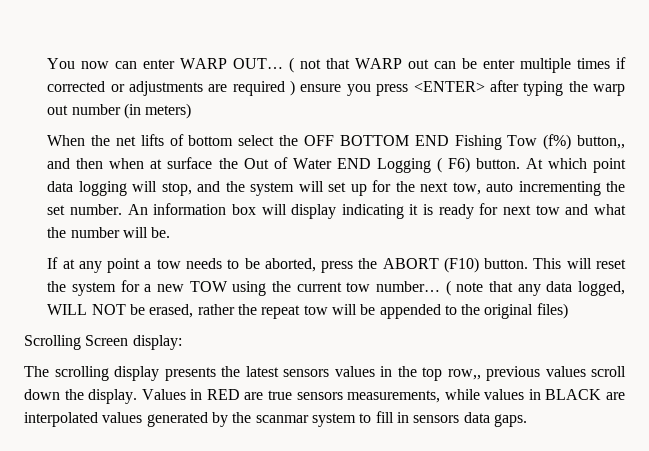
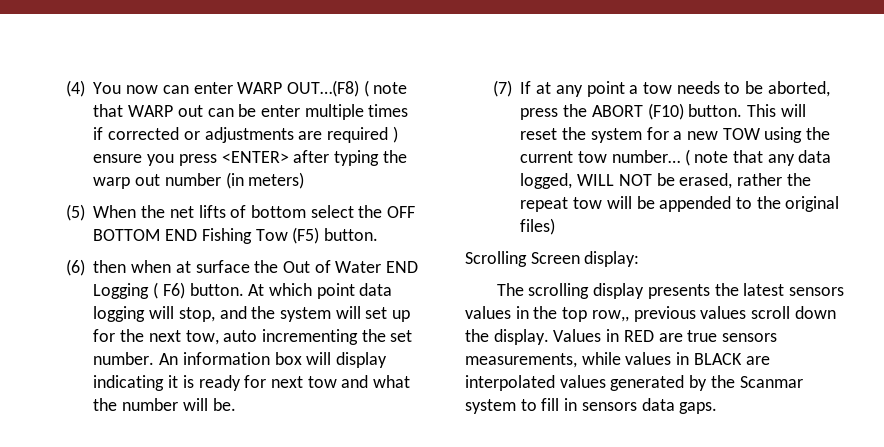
- You now can enter WARP OUT… ( not that WARP out can be enter multiple times if corrected or adjustments are required ) ensure you press <ENTER> after typing the warp out number (in meters)
+ (4) You now can enter WARP OUT…(F8) ( note that WARP out can be enter multiple times if corrected or adjustments are required ) ensure you press <ENTER> after typing the warp out number (in meters)
- When the net lifts of bottom select the OFF BOTTOM END Fishing Tow (f%) button,, and then when at surface the Out of Water END Logging ( F6) button.
+ (5) When the net lifts of bottom select the OFF BOTTOM END Fishing Tow (F5) button.
+ (6) then when at surface the Out of Water END Logging ( F6) button.
- If at any point a tow needs to be aborted, press the ABORT (F10) button.
+ (7) If at any point a tow needs to be aborted, press the ABORT (F10) button.
- Values in RED are true sensors measurements, while values in BLACK are interpolated values generated by the scanmar system to fill in sensors data gaps.
+ Values in RED are true sensors measurements, while values in BLACK are interpolated values generated by the Scanmar system to fill in sensors data gaps.

